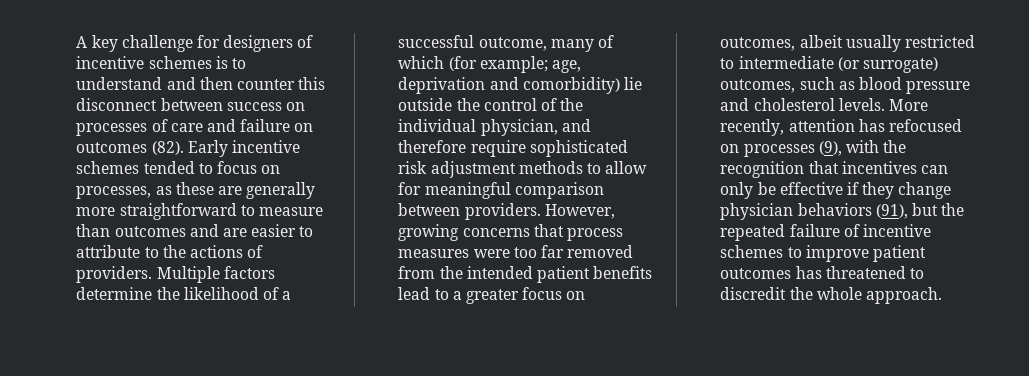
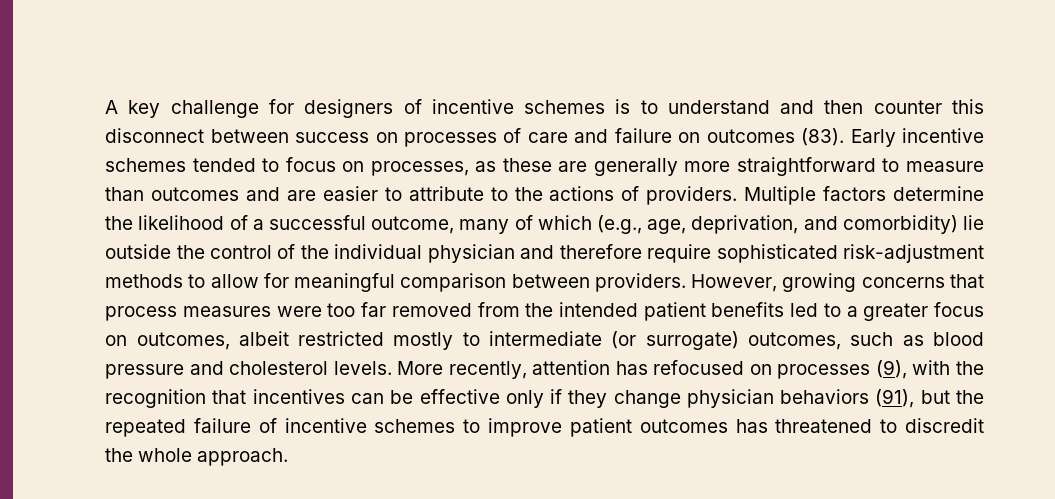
- A key challenge for designers of incentive schemes is to understand and then counter this disconnect between success on processes of care and failure on outcomes (82).
+ A key challenge for designers of incentive schemes is to understand and then counter this disconnect between success on processes of care and failure on outcomes (83).
- Multiple factors determine the likelihood of a successful outcome, many of which (for example; age, deprivation and comorbidity) lie outside the control of the individual physician, and therefore require sophisticated risk adjustment methods to allow for meaningful comparison between providers.
+ Multiple factors determine the likelihood of a successful outcome, many of which (e.g., age, deprivation, and comorbidity) lie outside the control of the individual physician and therefore require sophisticated risk-adjustment methods to allow for meaningful comparison between providers.
- However, growing concerns that process measures were too far removed from the intended patient benefits lead to a greater focus on outcomes, albeit usually restricted to intermediate (or surrogate) outcomes, such as blood pressure and cholesterol levels.
+ However, growing concerns that process measures were too far removed from the intended patient benefits led to a greater focus on outcomes, albeit restricted mostly to intermediate (or surrogate) outcomes, such as blood pressure and cholesterol levels.
- More recently, attention has refocused on processes (9), with the recognition that incentives can only be effective if they change physician behaviors (91), but the repeated failure of incentive schemes to improve patient outcomes has threatened to discredit the whole approach.
+ More recently, attention has refocused on processes (9), with the recognition that incentives can be effective only if they change physician behaviors (91), but the repeated failure of incentive schemes to improve patient outcomes has threatened to discredit the whole approach.

